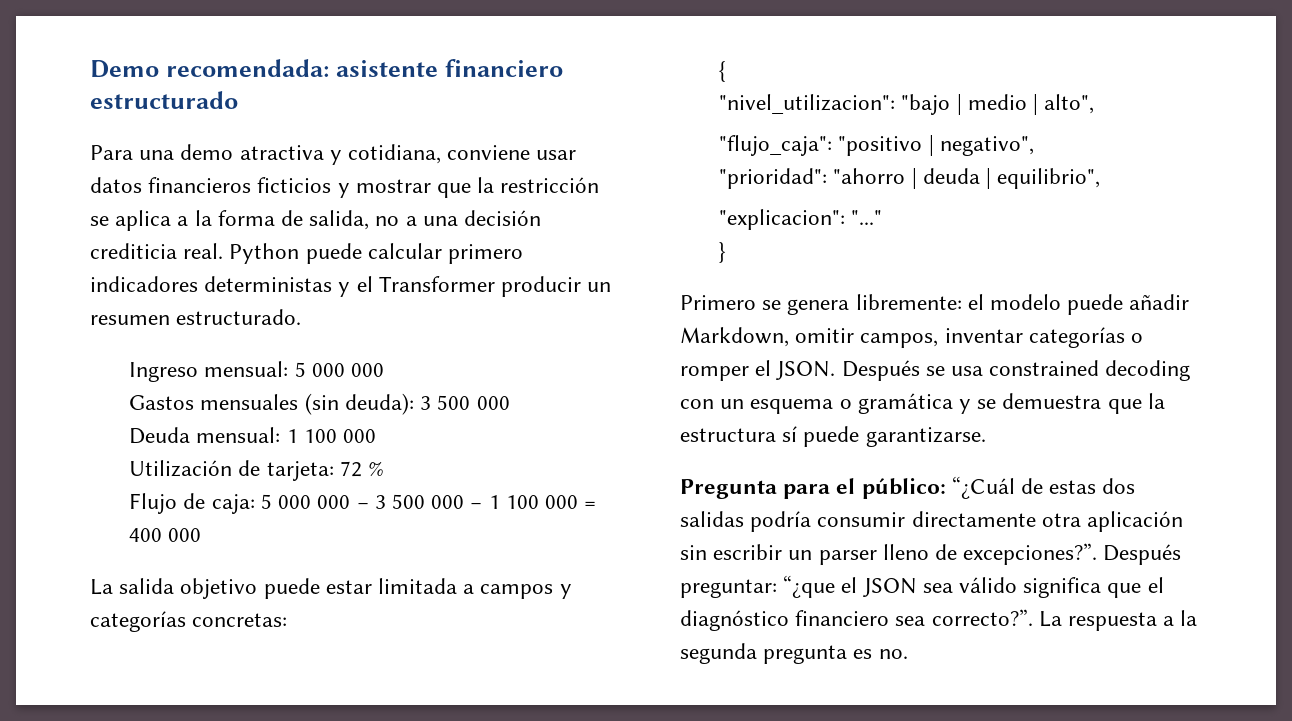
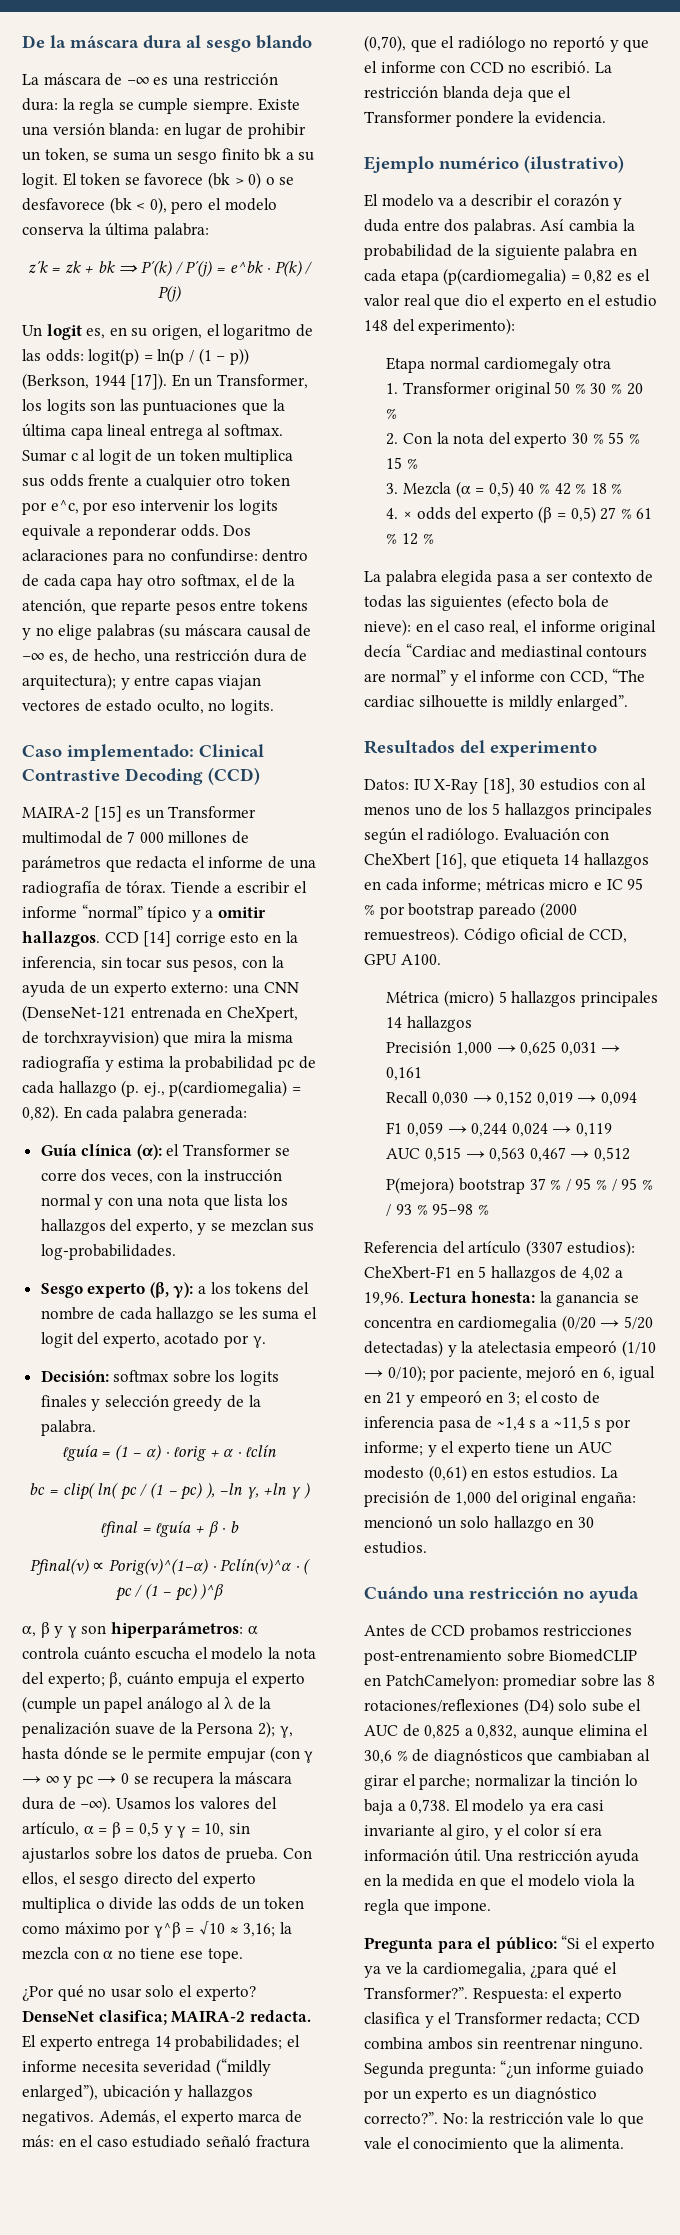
- Demo recomendada: asistente financiero estructurado
- Para una demo atractiva y cotidiana, conviene usar datos financieros ficticios y mostrar que la restricción se aplica a la forma de salida, no a una decisión crediticia real. Python puede calcular primero indicadores deterministas y el Transformer producir un resumen estructurado.
- Ingreso mensual: 5 000 000
- Gastos mensuales (sin deuda): 3 500 000
- Deuda mensual: 1 100 000
- Utilización de tarjeta: 72 %
- Flujo de caja: 5 000 000 − 3 500 000 − 1 100 000 = 400 000
- La salida objetivo puede estar limitada a campos y categorías concretas:
- {
- "nivel_utilizacion": "bajo | medio | alto",
- "flujo_caja": "positivo | negativo",
- "prioridad": "ahorro | deuda | equilibrio",
- "explicacion": "..."
- }
- Primero se genera libremente: el modelo puede añadir Markdown, omitir campos, inventar categorías o romper el JSON. Después se usa constrained decoding con un esquema o gramática y se demuestra que la estructura sí puede garantizarse.
- Pregunta para el público: “¿Cuál de estas dos salidas podría consumir directamente otra aplicación sin escribir un parser lleno de excepciones?”. Después preguntar: “¿que el JSON sea válido significa que el diagnóstico financiero sea correcto?”. La respuesta a la segunda pregunta es no.
+ De la máscara dura al sesgo blando
+ La máscara de −∞ es una restricción dura: la regla se cumple siempre. Existe una versión blanda: en lugar de prohibir un token, se suma un sesgo finito bk a su logit. El token se favorece (bk > 0) o se desfavorece (bk < 0), pero el modelo conserva la última palabra:
+ z′k = zk + bk ⇒ P′(k) / P′(j) = e^bk · P(k) / P(j)
+ Un logit es, en su origen, el logaritmo de las odds: logit(p) = ln(p / (1 − p)) (Berkson, 1944 [17]). En un Transformer, los logits son las puntuaciones que la última capa lineal entrega al softmax. Sumar c al logit de un token multiplica sus odds frente a cualquier otro token por e^c, por eso intervenir los logits equivale a reponderar odds. Dos aclaraciones para no confundirse: dentro de cada capa hay otro softmax, el de la atención, que reparte pesos entre tokens y no elige palabras (su máscara causal de −∞ es, de hecho, una restricción dura de arquitectura); y entre capas viajan vectores de estado oculto, no logits.
+ Caso implementado: Clinical Contrastive Decoding (CCD)
+ MAIRA-2 [15] es un Transformer multimodal de 7 000 millones de parámetros que redacta el informe de una radiografía de tórax. Tiende a escribir el informe “normal” típico y a omitir hallazgos. CCD [14] corrige esto en la inferencia, sin tocar sus pesos, con la ayuda de un experto externo: una CNN (DenseNet-121 entrenada en CheXpert, de torchxrayvision) que mira la misma radiografía y estima la probabilidad pc de cada hallazgo (p. ej., p(cardiomegalia) = 0,82). En cada palabra generada:
+ Guía clínica (α): el Transformer se corre dos veces, con la instrucción normal y con una nota que lista los hallazgos del experto, y se mezclan sus log-probabilidades.
+ Sesgo experto (β, γ): a los tokens del nombre de cada hallazgo se les suma el logit del experto, acotado por γ.
+ Decisión: softmax sobre los logits finales y selección greedy de la palabra.
+ ℓguía = (1 − α) · ℓorig + α · ℓclín
+ bc = clip( ln( pc / (1 − pc) ), −ln γ, +ln γ )
+ ℓfinal = ℓguía + β · b
+ Pfinal(v) ∝ Porig(v)^(1−α) · Pclín(v)^α · ( pc / (1 − pc) )^β
+ α, β y γ son hiperparámetros: α controla cuánto escucha el modelo la nota del experto; β, cuánto empuja el experto (cumple un papel análogo al λ de la penalización suave de la Persona 2); γ, hasta dónde se le permite empujar (con γ → ∞ y pc → 0 se recupera la máscara dura de −∞). Usamos los valores del artículo, α = β = 0,5 y γ = 10, sin ajustarlos sobre los datos de prueba. Con ellos, el sesgo directo del experto multiplica o divide las odds de un token como máximo por γ^β = √10 ≈ 3,16; la mezcla con α no tiene ese tope.
+ ¿Por qué no usar solo el experto? DenseNet clasifica; MAIRA-2 redacta. El experto entrega 14 probabilidades; el informe necesita severidad (“mildly enlarged”), ubicación y hallazgos negativos. Además, el experto marca de más: en el caso estudiado señaló fractura (0,70), que el radiólogo no reportó y que el informe con CCD no escribió. La restricción blanda deja que el Transformer pondere la evidencia.
+ Ejemplo numérico (ilustrativo)
+ El modelo va a describir el corazón y duda entre dos palabras. Así cambia la probabilidad de la siguiente palabra en cada etapa (p(cardiomegalia) = 0,82 es el valor real que dio el experto en el estudio 148 del experimento):
+ Etapa normal cardiomegaly otra
+ 1. Transformer original 50 % 30 % 20 %
+ 2. Con la nota del experto 30 % 55 % 15 %
+ 3. Mezcla (α = 0,5) 40 % 42 % 18 %
+ 4. × odds del experto (β = 0,5) 27 % 61 % 12 %
+ La palabra elegida pasa a ser contexto de todas las siguientes (efecto bola de nieve): en el caso real, el informe original decía “Cardiac and mediastinal contours are normal” y el informe con CCD, “The cardiac silhouette is mildly enlarged”.
+ Resultados del experimento
+ Datos: IU X-Ray [18], 30 estudios con al menos uno de los 5 hallazgos principales según el radiólogo. Evaluación con CheXbert [16], que etiqueta 14 hallazgos en cada informe; métricas micro e IC 95 % por bootstrap pareado (2000 remuestreos). Código oficial de CCD, GPU A100.
+ Métrica (micro) 5 hallazgos principales 14 hallazgos
+ Precisión 1,000 → 0,625 0,031 → 0,161
+ Recall 0,030 → 0,152 0,019 → 0,094
+ F1 0,059 → 0,244 0,024 → 0,119
+ AUC 0,515 → 0,563 0,467 → 0,512
+ P(mejora) bootstrap 37 % / 95 % / 95 % / 93 % 95–98 %
+ Referencia del artículo (3307 estudios): CheXbert-F1 en 5 hallazgos de 4,02 a 19,96. Lectura honesta: la ganancia se concentra en cardiomegalia (0/20 → 5/20 detectadas) y la atelectasia empeoró (1/10 → 0/10); por paciente, mejoró en 6, igual en 21 y empeoró en 3; el costo de inferencia pasa de ~1,4 s a ~11,5 s por informe; y el experto tiene un AUC modesto (0,61) en estos estudios. La precisión de 1,000 del original engaña: mencionó un solo hallazgo en 30 estudios.
+ Cuándo una restricción no ayuda
+ Antes de CCD probamos restricciones post-entrenamiento sobre BiomedCLIP en PatchCamelyon: promediar sobre las 8 rotaciones/reflexiones (D4) solo sube el AUC de 0,825 a 0,832, aunque elimina el 30,6 % de diagnósticos que cambiaban al girar el parche; normalizar la tinción lo baja a 0,738. El modelo ya era casi invariante al giro, y el color sí era información útil. Una restricción ayuda en la medida en que el modelo viola la regla que impone.
+ Pregunta para el público: “Si el experto ya ve la cardiomegalia, ¿para qué el Transformer?”. Respuesta: el experto clasifica y el Transformer redacta; CCD combina ambos sin reentrenar ninguno. Segunda pregunta: “¿un informe guiado por un experto es un diagnóstico correcto?”. No: la restricción vale lo que vale el conocimiento que la alimenta.

